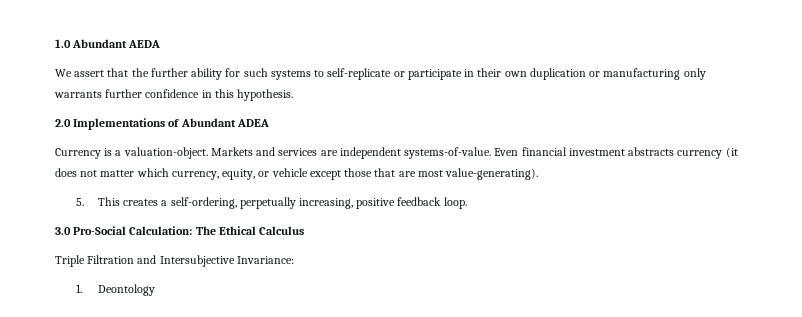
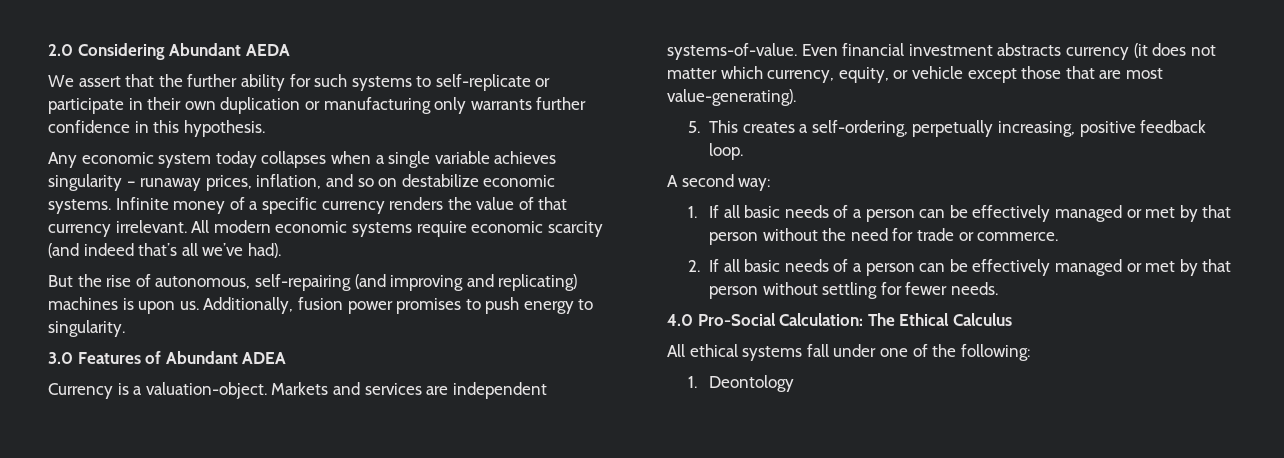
- 1.0 Abundant AEDA
+ 2.0 Considering Abundant AEDA
- 2.0 Implementations of Abundant ADEA
+ Any economic system today collapses when a single variable achieves singularity – runaway prices, inflation, and so on destabilize economic systems. Infinite money of a specific currency renders the value of that currency irrelevant. All modern economic systems require economic scarcity (and indeed that’s all we’ve had).
+ But the rise of autonomous, self-repairing (and improving and replicating) machines is upon us. Additionally, fusion power promises to push energy to singularity.
+ 3.0 Features of Abundant ADEA
- 3.0 Pro-Social Calculation: The Ethical Calculus
+ A second way:
+ 1. If all basic needs of a person can be effectively managed or met by that person without the need for trade or commerce.
+ 2. If all basic needs of a person can be effectively managed or met by that person without settling for fewer needs.
+ 4.0 Pro-Social Calculation: The Ethical Calculus
- Triple Filtration and Intersubjective Invariance:
+ All ethical systems fall under one of the following:

